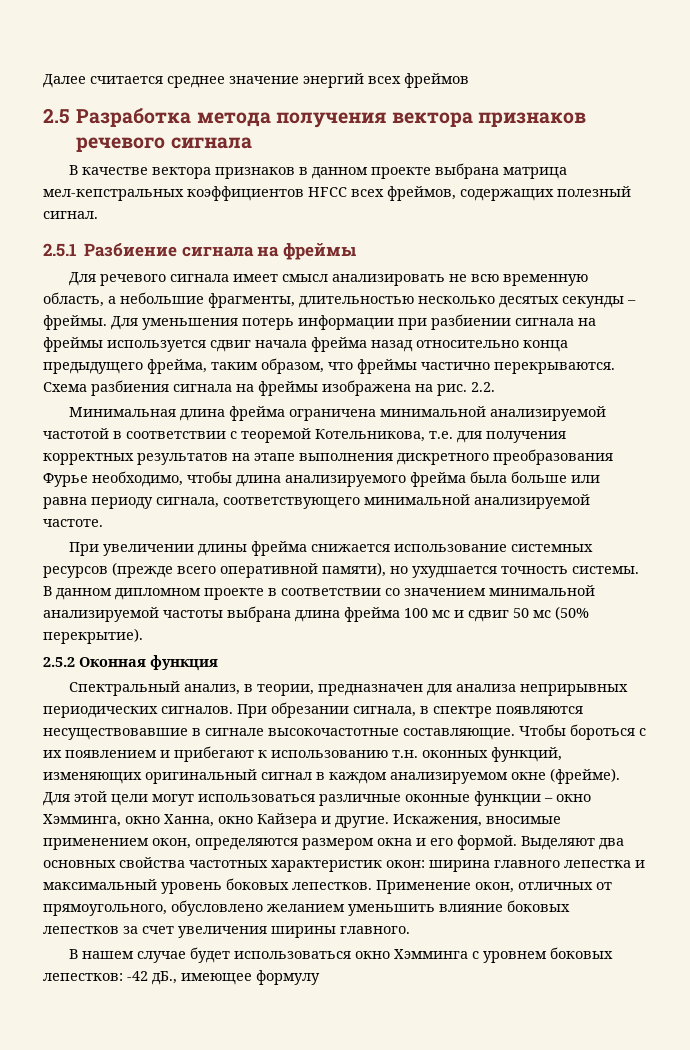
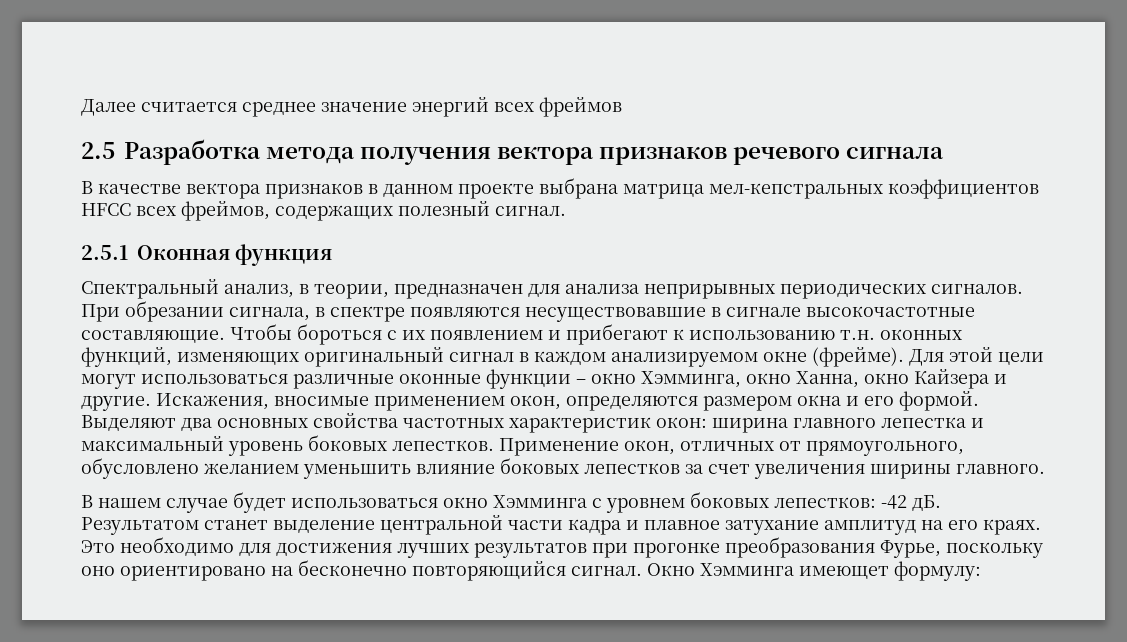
- 2.5.1 Разбиение сигнала на фреймы
- Для речевого сигнала имеет смысл анализировать не всю временную область, а небольшие фрагменты, длительностью несколько десятых секунды – фреймы. Для уменьшения потерь информации при разбиении сигнала на фреймы используется сдвиг начала фрейма назад относительно конца предыдущего фрейма, таким образом, что фреймы частично перекрываются. Схема разбиения сигнала на фреймы изображена на рис. 2.2.
- Минимальная длина фрейма ограничена минимальной анализируемой частотой в соответствии с теоремой Котельникова, т.е. для получения корректных результатов на этапе выполнения дискретного преобразования Фурье необходимо, чтобы длина анализируемого фрейма была больше или равна периоду сигнала, соответствующего минимальной анализируемой частоте.
- При увеличении длины фрейма снижается использование системных ресурсов (прежде всего оперативной памяти), но ухудшается точность системы. В данном дипломном проекте в соответствии со значением минимальной анализируемой частоты выбрана длина фрейма 100 мс и сдвиг 50 мс (50% перекрытие).
- 2.5.2 Оконная функция
+ 2.5.1 Оконная функция
- В нашем случае будет использоваться окно Хэмминга с уровнем боковых лепестков: -42 дБ., имеющее формулу
+ В нашем случае будет использоваться окно Хэмминга с уровнем боковых лепестков: -42 дБ. Результатом станет выделение центральной части кадра и плавное затухание амплитуд на его краях. Это необходимо для достижения лучших результатов при прогонке преобразования Фурье, поскольку оно ориентировано на бесконечно повторяющийся сигнал. Окно Хэмминга имеющет формулу:

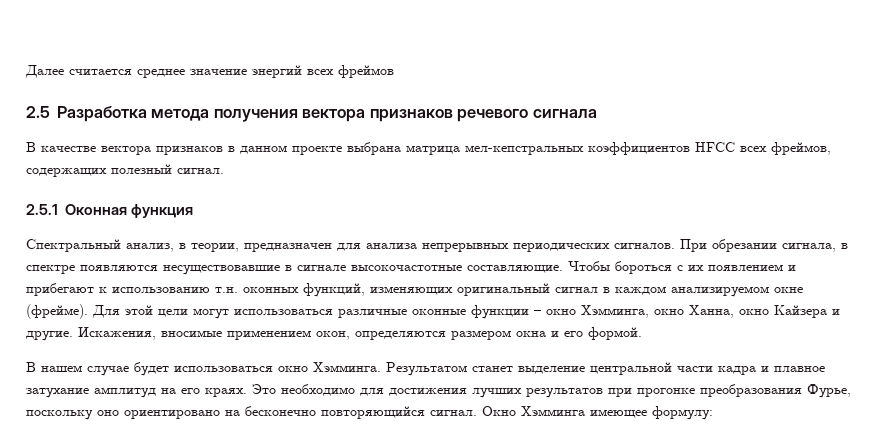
- Спектральный анализ, в теории, предназначен для анализа неприрывных периодических сигналов.
+ Спектральный анализ, в теории, предназначен для анализа непрерывных периодических сигналов.
- Выделяют два основных свойства частотных характеристик окон: ширина главного лепестка и максимальный уровень боковых лепестков. Применение окон, отличных от прямоугольного, обусловлено желанием уменьшить влияние боковых лепестков за счет увеличения ширины главного.
- В нашем случае будет использоваться окно Хэмминга с уровнем боковых лепестков: -42 дБ.
+ В нашем случае будет использоваться окно Хэмминга.
- Окно Хэмминга имеющет формулу:
+ Окно Хэмминга имеющее формулу:

